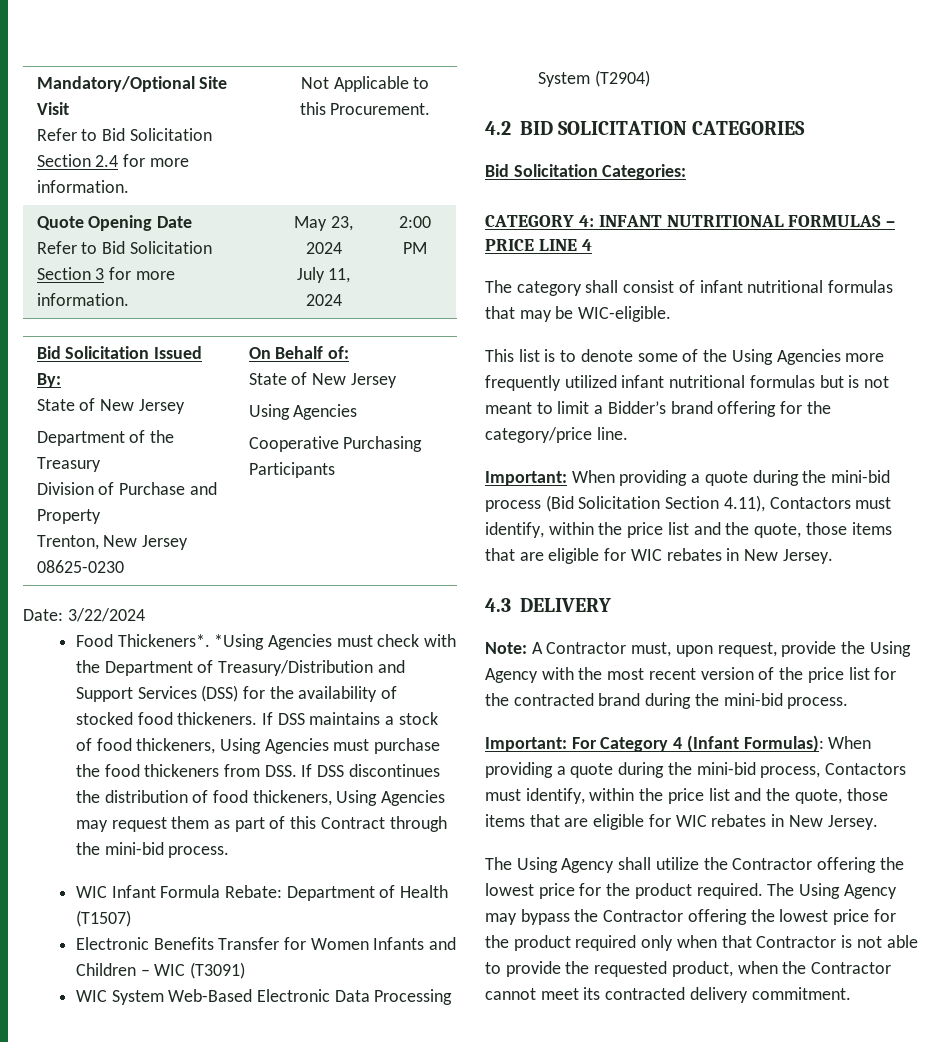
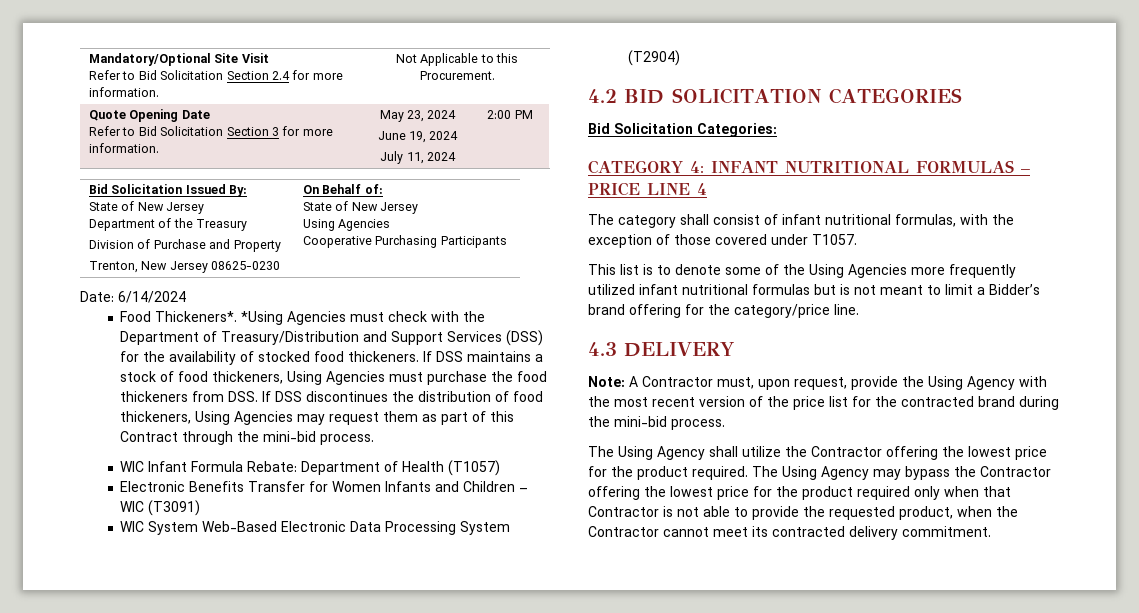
  Quote Opening Date
  Refer to Bid Solicitation Section 3 for more information. | May 23, 2024
+ June 19, 2024
- Date: 3/22/2024
+ Date: 6/14/2024
- WIC Infant Formula Rebate: Department of Health (T1507)
+ WIC Infant Formula Rebate: Department of Health (T1057)
- The category shall consist of infant nutritional formulas that may be WIC-eligible.
+ The category shall consist of infant nutritional formulas, with the exception of those covered under T1057.
- Important: When providing a quote during the mini-bid process (Bid Solicitation Section 4.11), Contactors must identify, within the price list and the quote, those items that are eligible for WIC rebates in New Jersey.
- Important: For Category 4 (Infant Formulas): When providing a quote during the mini-bid process, Contactors must identify, within the price list and the quote, those items that are eligible for WIC rebates in New Jersey.

